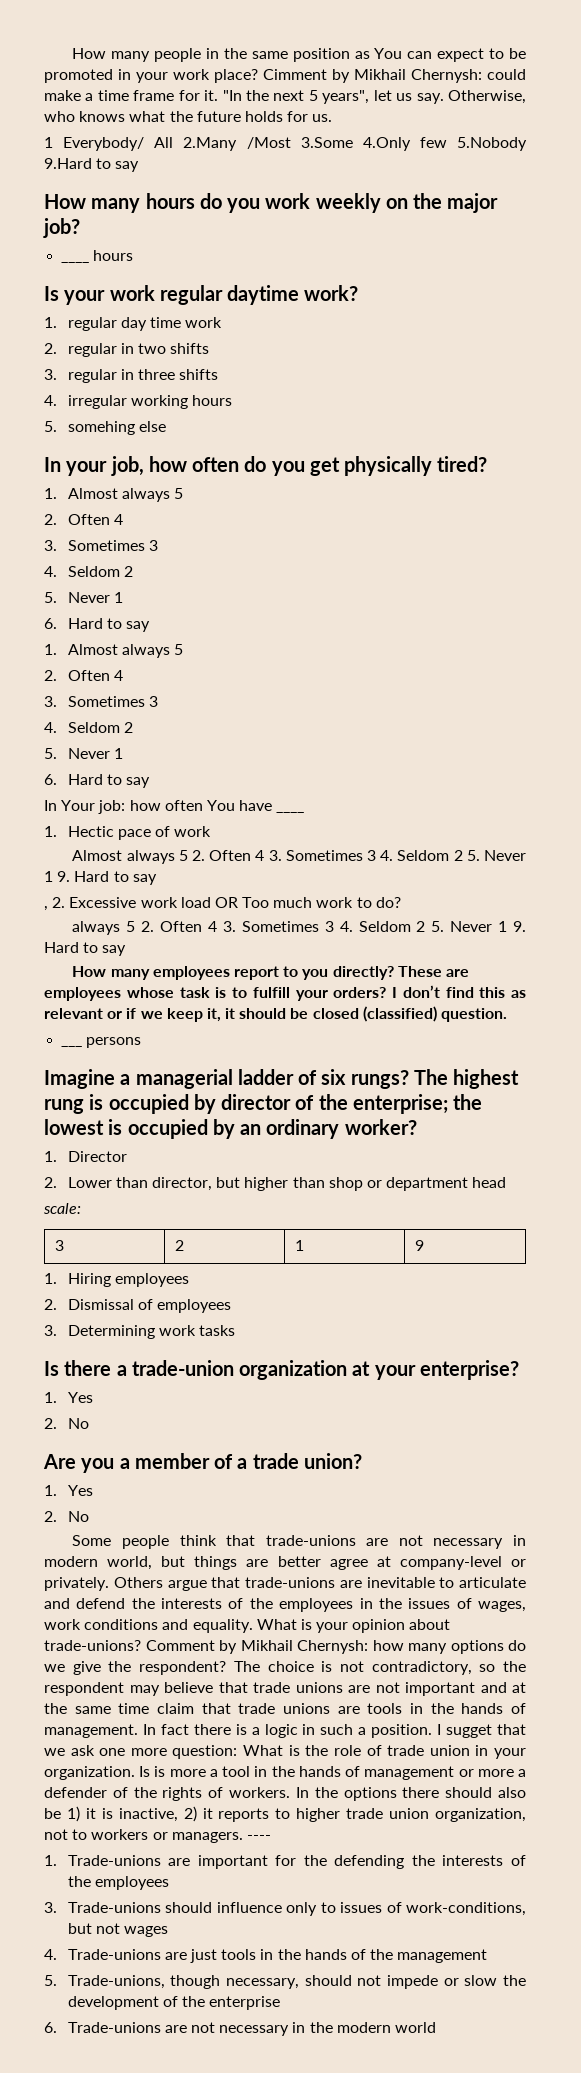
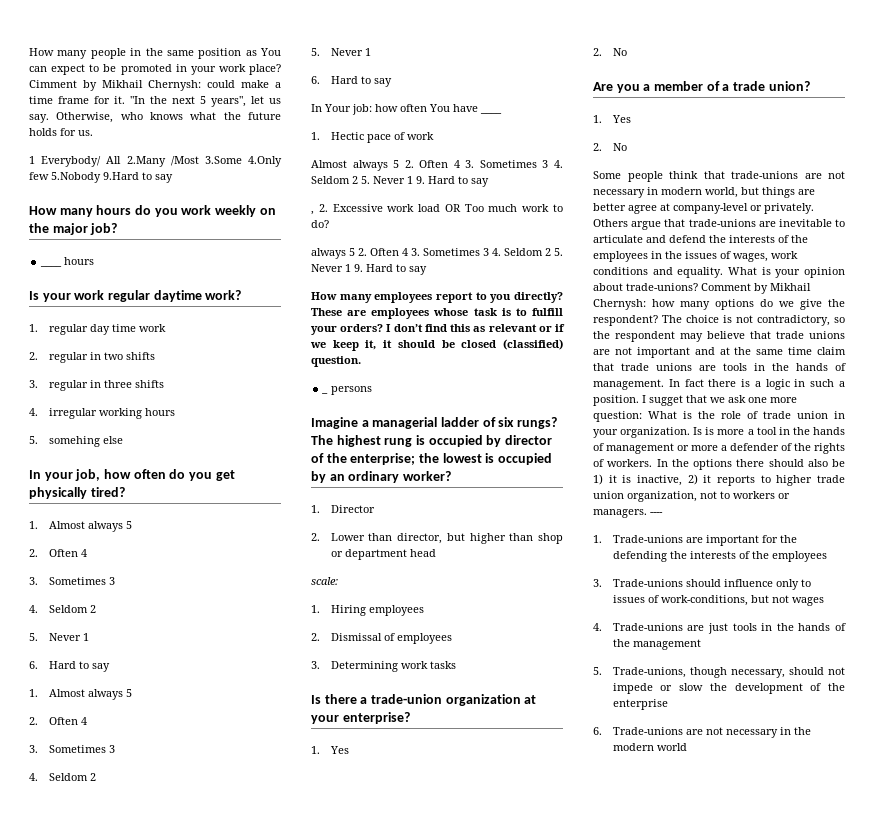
- ___ persons
+ _ persons
- 3 | 2 | 1 | 9

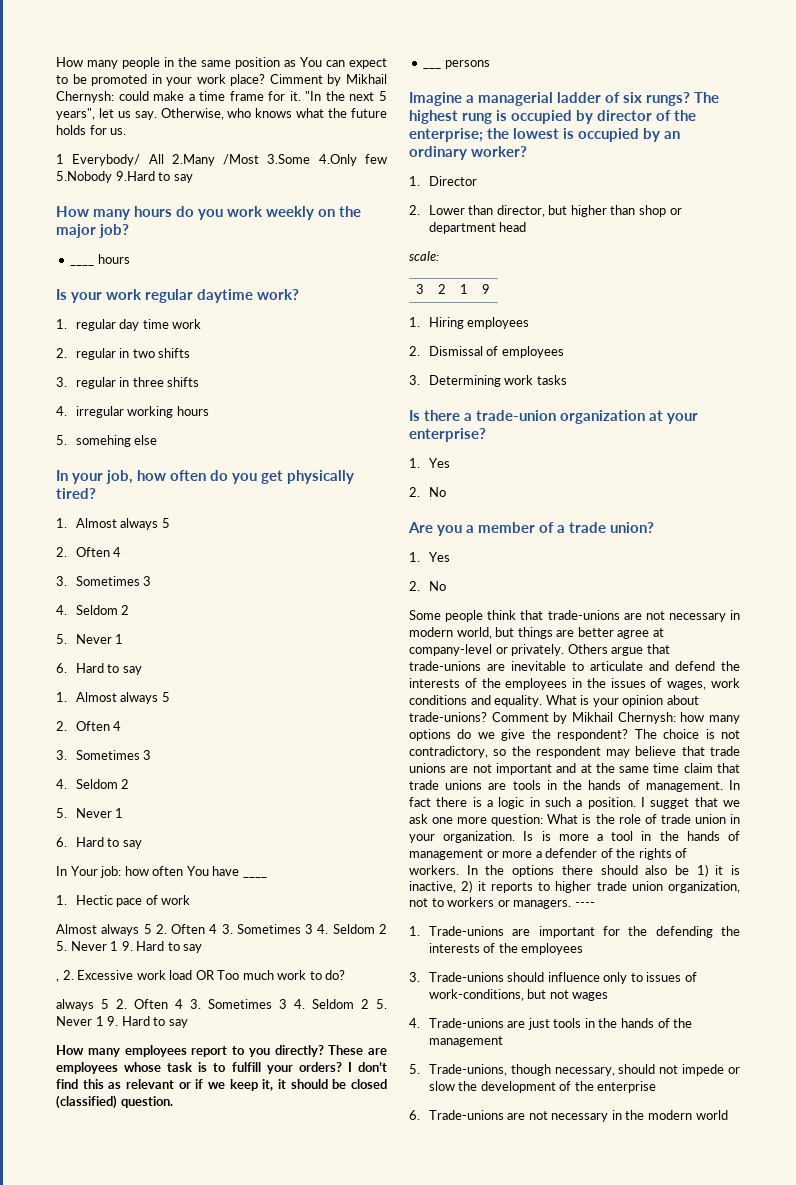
- _ persons
+ ___ persons
+ 3 | 2 | 1 | 9

